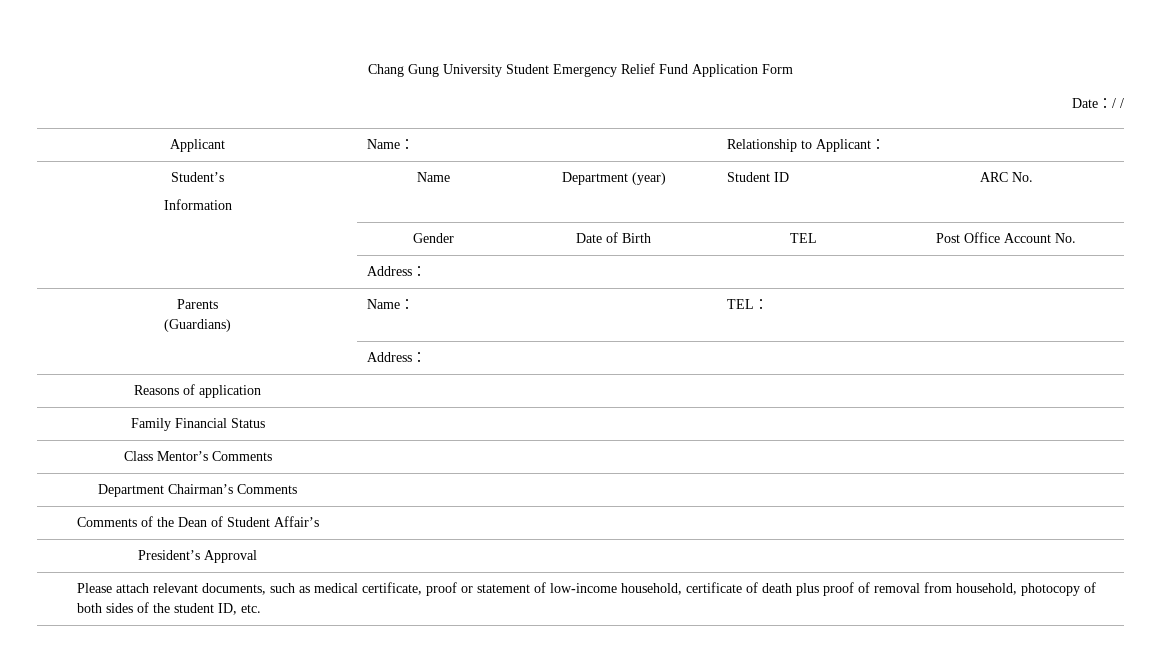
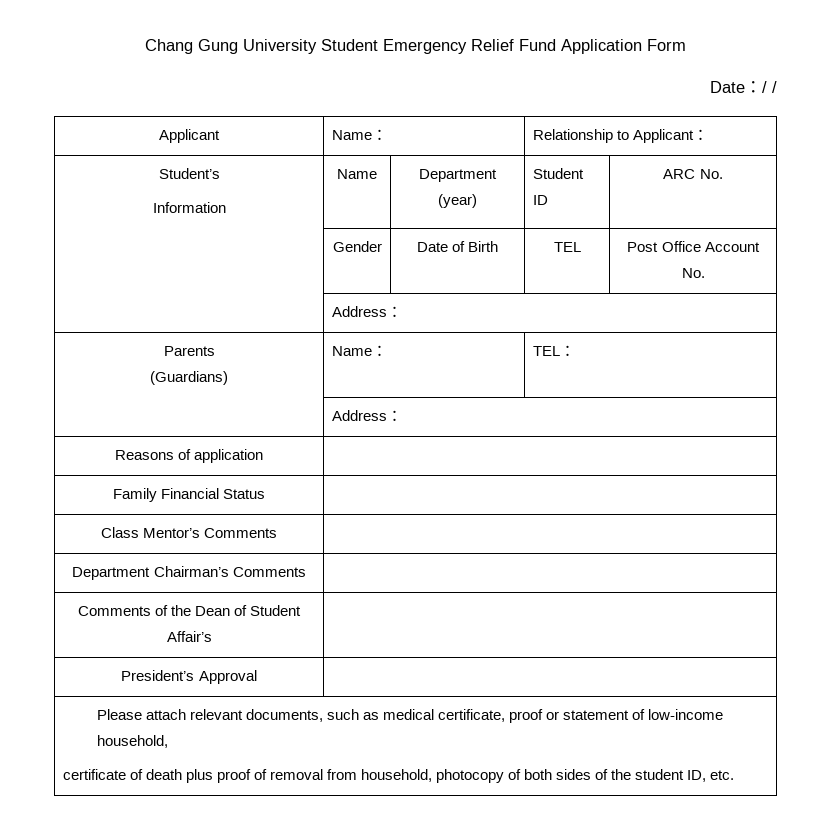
- Please attach relevant documents, such as medical certificate, proof or statement of low-income household, certificate of death plus proof of removal from household, photocopy of both sides of the student ID, etc.
+ Please attach relevant documents, such as medical certificate, proof or statement of low-income household,
+ certificate of death plus proof of removal from household, photocopy of both sides of the student ID, etc.

